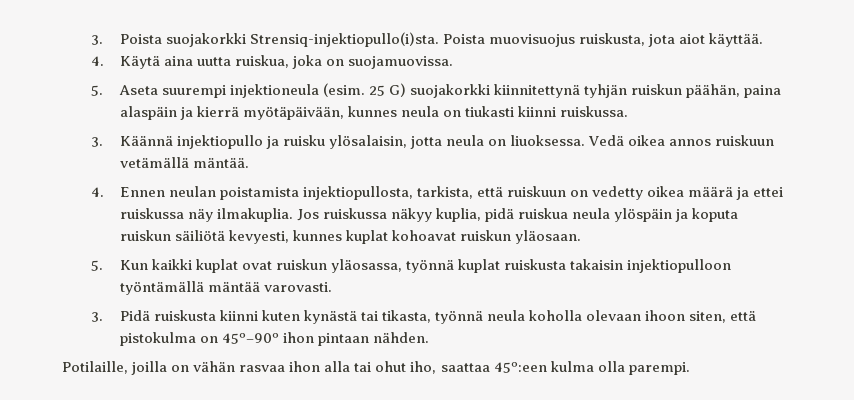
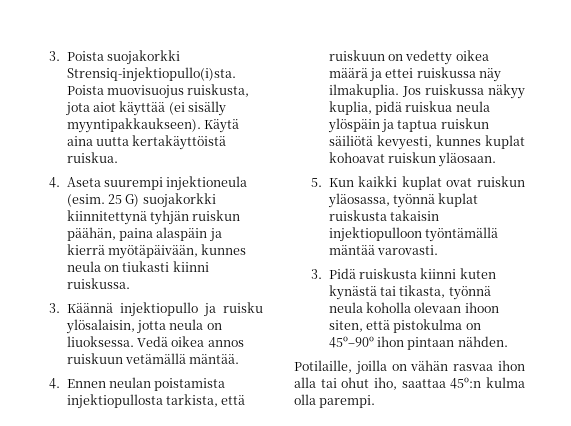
- Poista muovisuojus ruiskusta, jota aiot käyttää.
- 4. Käytä aina uutta ruiskua, joka on suojamuovissa.
- 5. Aseta suurempi injektioneula (esim.
+ Poista muovisuojus ruiskusta, jota aiot käyttää (ei sisälly myyntipakkaukseen). Käytä aina uutta kertakäyttöistä ruiskua.
+ 4. Aseta suurempi injektioneula (esim.
- 4. Ennen neulan poistamista injektiopullosta, tarkista, että ruiskuun on vedetty oikea määrä ja ettei ruiskussa näy ilmakuplia.
+ 4. Ennen neulan poistamista injektiopullosta tarkista, että ruiskuun on vedetty oikea määrä ja ettei ruiskussa näy ilmakuplia.
- Jos ruiskussa näkyy kuplia, pidä ruiskua neula ylöspäin ja koputa ruiskun säiliötä kevyesti, kunnes kuplat kohoavat ruiskun yläosaan.
+ Jos ruiskussa näkyy kuplia, pidä ruiskua neula ylöspäin ja taptua ruiskun säiliötä kevyesti, kunnes kuplat kohoavat ruiskun yläosaan.
- Potilaille, joilla on vähän rasvaa ihon alla tai ohut iho, saattaa 45º:een kulma olla parempi.
+ Potilaille, joilla on vähän rasvaa ihon alla tai ohut iho, saattaa 45º:n kulma olla parempi.

